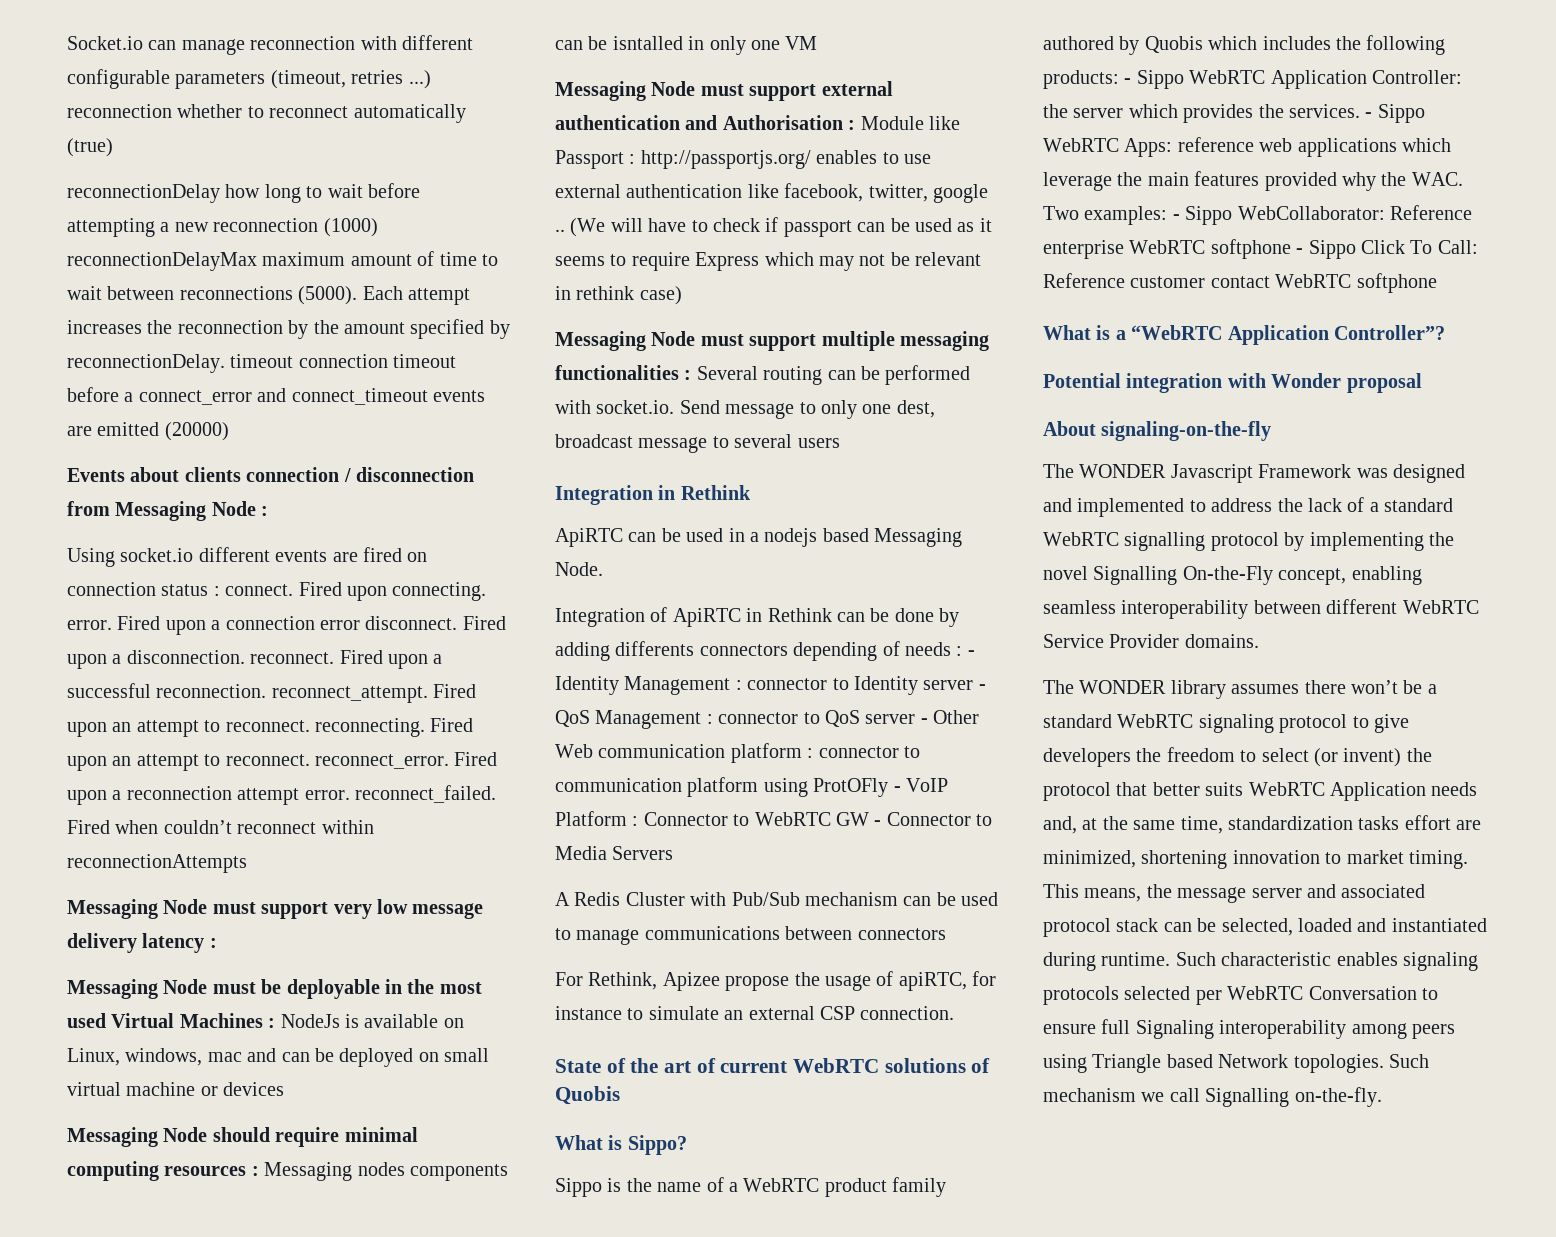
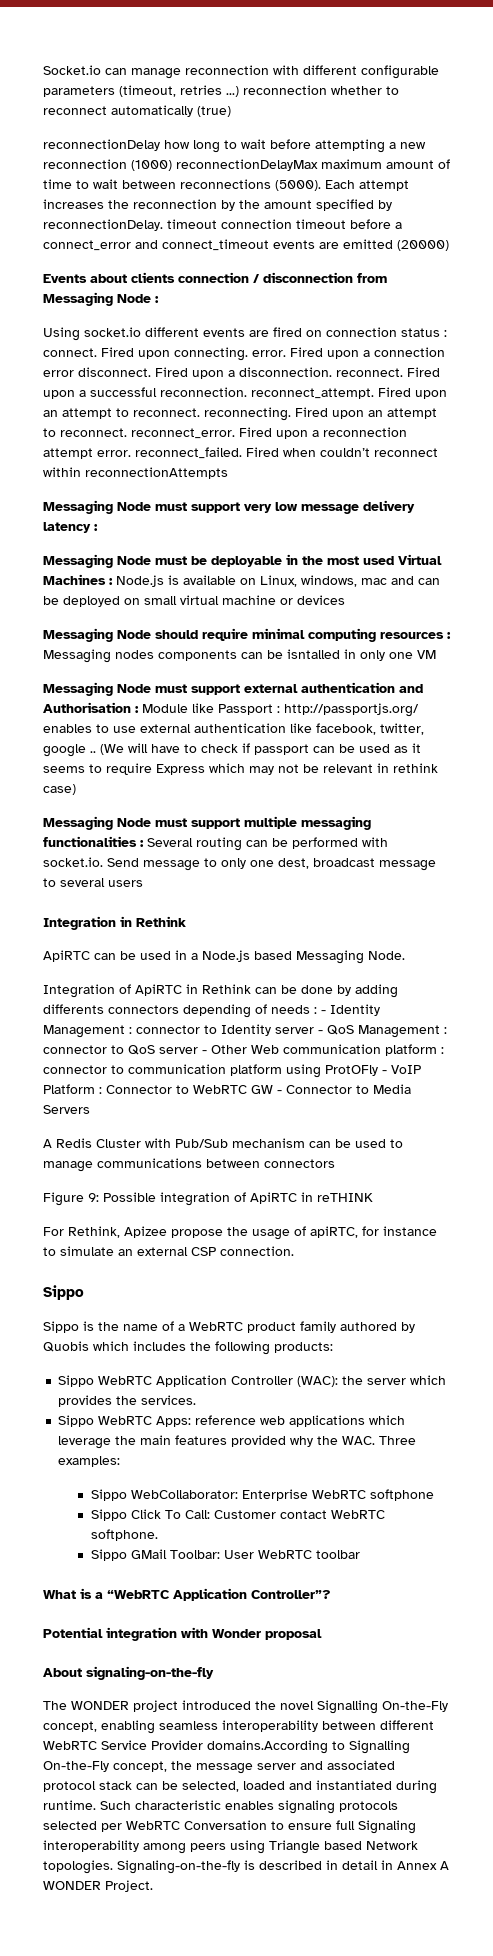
- Messaging Node must be deployable in the most used Virtual Machines : NodeJs is available on Linux, windows, mac and can be deployed on small virtual machine or devices
+ Messaging Node must be deployable in the most used Virtual Machines : Node.js is available on Linux, windows, mac and can be deployed on small virtual machine or devices
- ApiRTC can be used in a nodejs based Messaging Node.
+ ApiRTC can be used in a Node.js based Messaging Node.
+ Figure 9: Possible integration of ApiRTC in reTHINK
  For Rethink, Apizee propose the usage of apiRTC, for instance to simulate an external CSP connection.
- State of the art of current WebRTC solutions of Quobis
- What is Sippo?
+ Sippo
- Sippo is the name of a WebRTC product family authored by Quobis which includes the following products: - Sippo WebRTC Application Controller: the server which provides the services. - Sippo WebRTC Apps: reference web applications which leverage the main features provided why the WAC. Two examples: - Sippo WebCollaborator: Reference enterprise WebRTC softphone - Sippo Click To Call: Reference customer contact WebRTC softphone
+ Sippo is the name of a WebRTC product family authored by Quobis which includes the following products:
+ Sippo WebRTC Application Controller (WAC): the server which provides the services.
+ Sippo WebRTC Apps: reference web applications which leverage the main features provided why the WAC. Three examples:
+ Sippo WebCollaborator: Enterprise WebRTC softphone
+ Sippo Click To Call: Customer contact WebRTC softphone.
+ Sippo GMail Toolbar: User WebRTC toolbar
- The WONDER Javascript Framework was designed and implemented to address the lack of a standard WebRTC signalling protocol by implementing the novel Signalling On-the-Fly concept, enabling seamless interoperability between different WebRTC Service Provider domains.
- The WONDER library assumes there won’t be a standard WebRTC signaling protocol to give developers the freedom to select (or invent) the protocol that better suits WebRTC Application needs and, at the same time, standardization tasks effort are minimized, shortening innovation to market timing. This means, the message server and associated protocol stack can be selected, loaded and instantiated during runtime.
+ The WONDER project introduced the novel Signalling On-the-Fly concept, enabling seamless interoperability between different WebRTC Service Provider domains.According to Signalling On-the-Fly concept, the message server and associated protocol stack can be selected, loaded and instantiated during runtime.
- Such mechanism we call Signalling on-the-fly.
+ Signaling-on-the-fly is described in detail in Annex A WONDER Project.

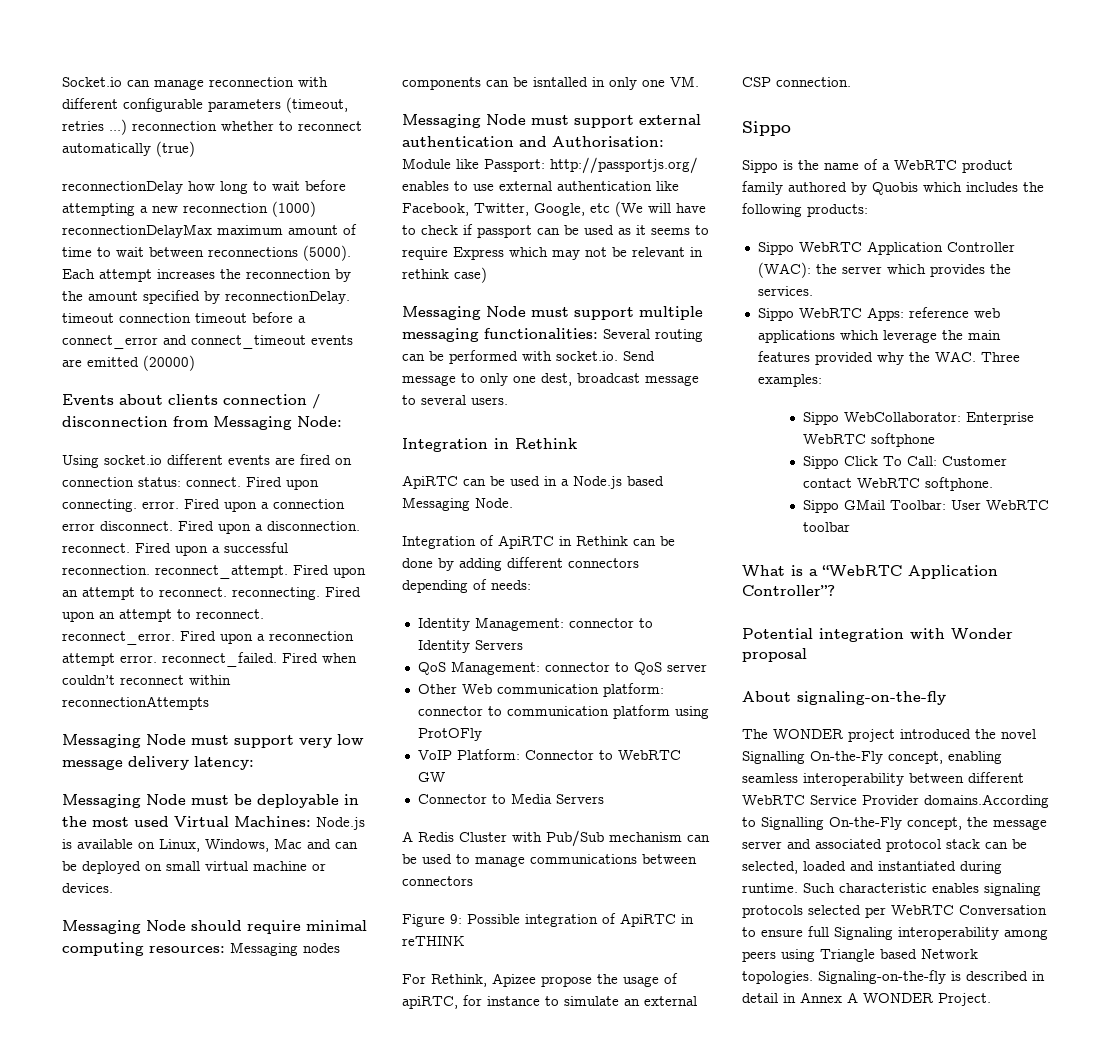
- Events about clients connection / disconnection from Messaging Node :
+ Events about clients connection / disconnection from Messaging Node:
- Using socket.io different events are fired on connection status : connect.
+ Using socket.io different events are fired on connection status: connect.
- Messaging Node must support very low message delivery latency :
+ Messaging Node must support very low message delivery latency:
- Messaging Node must be deployable in the most used Virtual Machines : Node.js is available on Linux, windows, mac and can be deployed on small virtual machine or devices
+ Messaging Node must be deployable in the most used Virtual Machines: Node.js is available on Linux, Windows, Mac and can be deployed on small virtual machine or devices.
- Messaging Node should require minimal computing resources : Messaging nodes components can be isntalled in only one VM
+ Messaging Node should require minimal computing resources: Messaging nodes components can be isntalled in only one VM.
- Messaging Node must support external authentication and Authorisation : Module like Passport : http://passportjs.org/ enables to use external authentication like facebook, twitter, google .. (We will have to check if passport can be used as it seems to require Express which may not be relevant in rethink case)
+ Messaging Node must support external authentication and Authorisation: Module like Passport: http://passportjs.org/ enables to use external authentication like Facebook, Twitter, Google, etc (We will have to check if passport can be used as it seems to require Express which may not be relevant in rethink case)
- Messaging Node must support multiple messaging functionalities : Several routing can be performed with socket.io. Send message to only one dest, broadcast message to several users
+ Messaging Node must support multiple messaging functionalities: Several routing can be performed with socket.io. Send message to only one dest, broadcast message to several users.
- Integration of ApiRTC in Rethink can be done by adding differents connectors depending of needs : - Identity Management : connector to Identity server - QoS Management : connector to QoS server - Other Web communication platform : connector to communication platform using ProtOFly - VoIP Platform : Connector to WebRTC GW - Connector to Media Servers
+ Integration of ApiRTC in Rethink can be done by adding different connectors depending of needs:
+ Identity Management: connector to Identity Servers
+ QoS Management: connector to QoS server
+ Other Web communication platform: connector to communication platform using ProtOFly
+ VoIP Platform: Connector to WebRTC GW
+ Connector to Media Servers

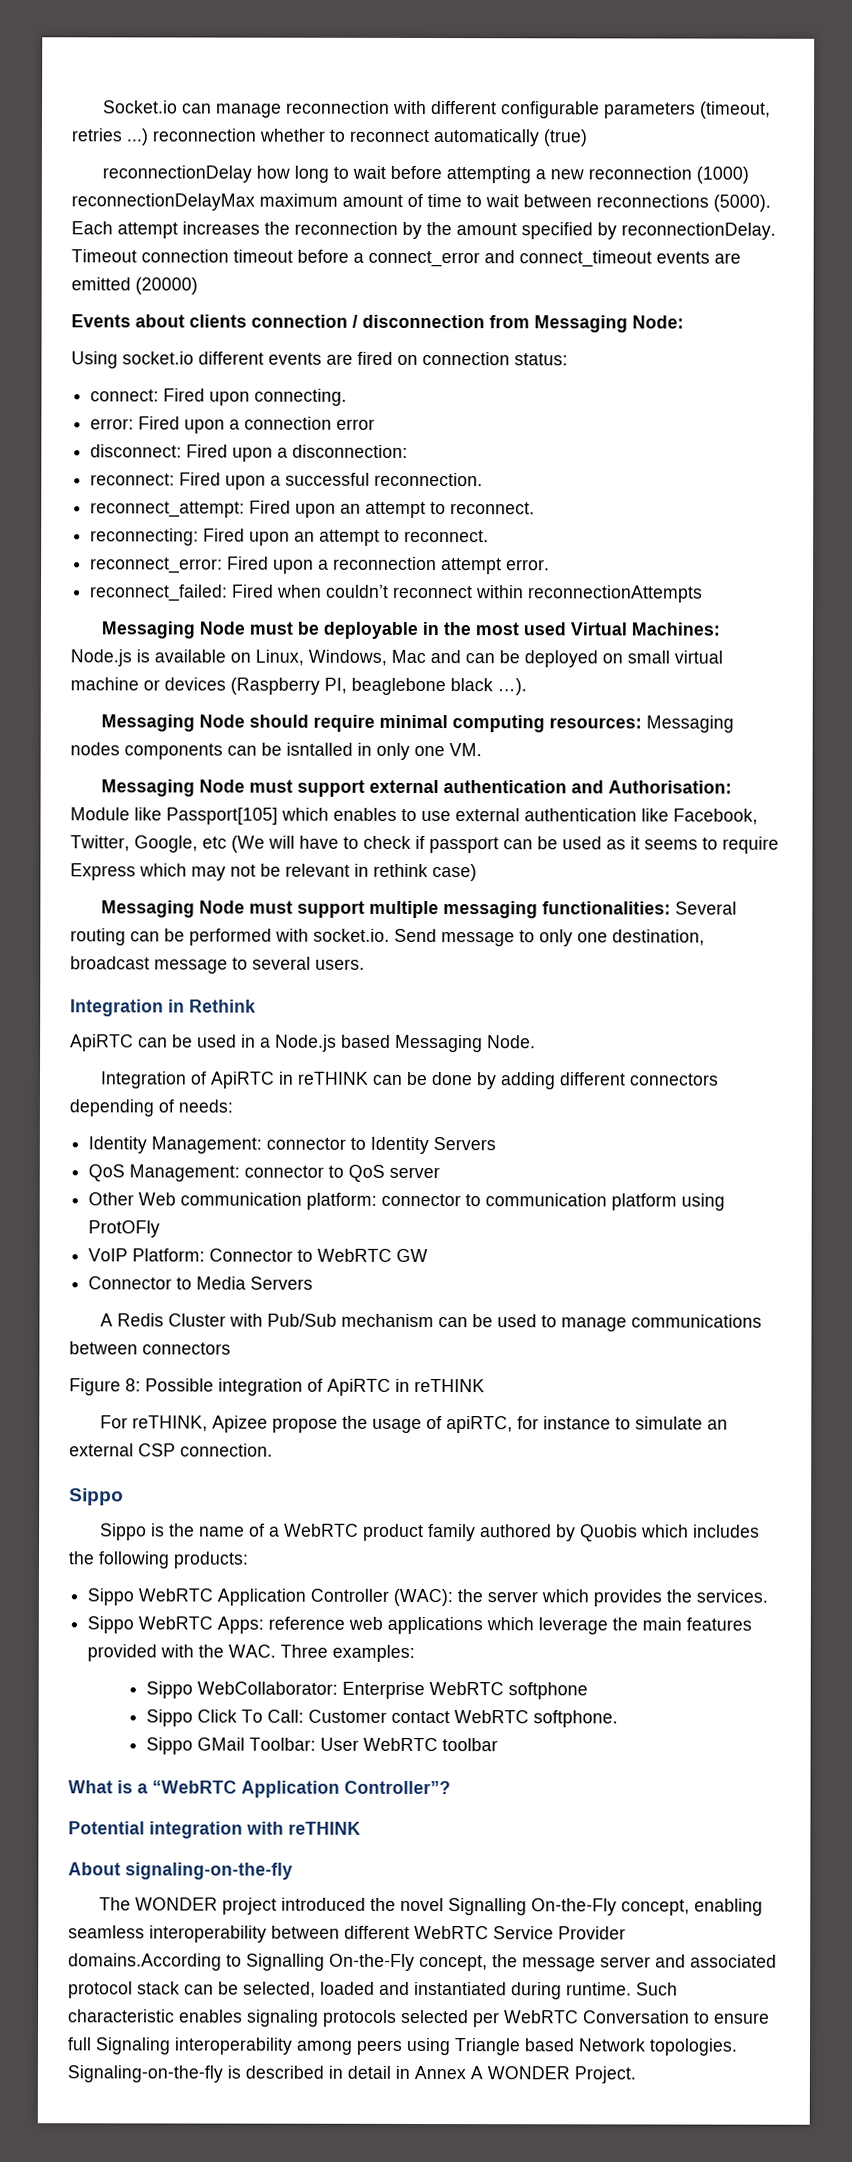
- Each attempt increases the reconnection by the amount specified by reconnectionDelay. timeout connection timeout before a connect_error and connect_timeout events are emitted (20000)
+ Each attempt increases the reconnection by the amount specified by reconnectionDelay. Timeout connection timeout before a connect_error and connect_timeout events are emitted (20000)
- Using socket.io different events are fired on connection status: connect. Fired upon connecting. error. Fired upon a connection error disconnect. Fired upon a disconnection. reconnect. Fired upon a successful reconnection. reconnect_attempt. Fired upon an attempt to reconnect. reconnecting. Fired upon an attempt to reconnect. reconnect_error. Fired upon a reconnection attempt error. reconnect_failed. Fired when couldn’t reconnect within reconnectionAttempts
+ Using socket.io different events are fired on connection status:
+ connect: Fired upon connecting.
+ error: Fired upon a connection error
+ disconnect: Fired upon a disconnection:
+ reconnect: Fired upon a successful reconnection.
+ reconnect_attempt: Fired upon an attempt to reconnect.
+ reconnecting: Fired upon an attempt to reconnect.
+ reconnect_error: Fired upon a reconnection attempt error.
+ reconnect_failed: Fired when couldn’t reconnect within reconnectionAttempts
- Messaging Node must support very low message delivery latency:
- Messaging Node must be deployable in the most used Virtual Machines: Node.js is available on Linux, Windows, Mac and can be deployed on small virtual machine or devices.
+ Messaging Node must be deployable in the most used Virtual Machines: Node.js is available on Linux, Windows, Mac and can be deployed on small virtual machine or devices (Raspberry PI, beaglebone black …).
- Messaging Node must support external authentication and Authorisation: Module like Passport: http://passportjs.org/ enables to use external authentication like Facebook, Twitter, Google, etc (We will have to check if passport can be used as it seems to require Express which may not be relevant in rethink case)
+ Messaging Node must support external authentication and Authorisation: Module like Passport[105] which enables to use external authentication like Facebook, Twitter, Google, etc (We will have to check if passport can be used as it seems to require Express which may not be relevant in rethink case)
- Messaging Node must support multiple messaging functionalities: Several routing can be performed with socket.io. Send message to only one dest, broadcast message to several users.
+ Messaging Node must support multiple messaging functionalities: Several routing can be performed with socket.io. Send message to only one destination, broadcast message to several users.
- Integration of ApiRTC in Rethink can be done by adding different connectors depending of needs:
+ Integration of ApiRTC in reTHINK can be done by adding different connectors depending of needs:
- Figure 9: Possible integration of ApiRTC in reTHINK
+ Figure 8: Possible integration of ApiRTC in reTHINK
- For Rethink, Apizee propose the usage of apiRTC, for instance to simulate an external CSP connection.
+ For reTHINK, Apizee propose the usage of apiRTC, for instance to simulate an external CSP connection.
- Sippo WebRTC Apps: reference web applications which leverage the main features provided why the WAC. Three examples:
+ Sippo WebRTC Apps: reference web applications which leverage the main features provided with the WAC. Three examples:
- Potential integration with Wonder proposal
+ Potential integration with reTHINK

